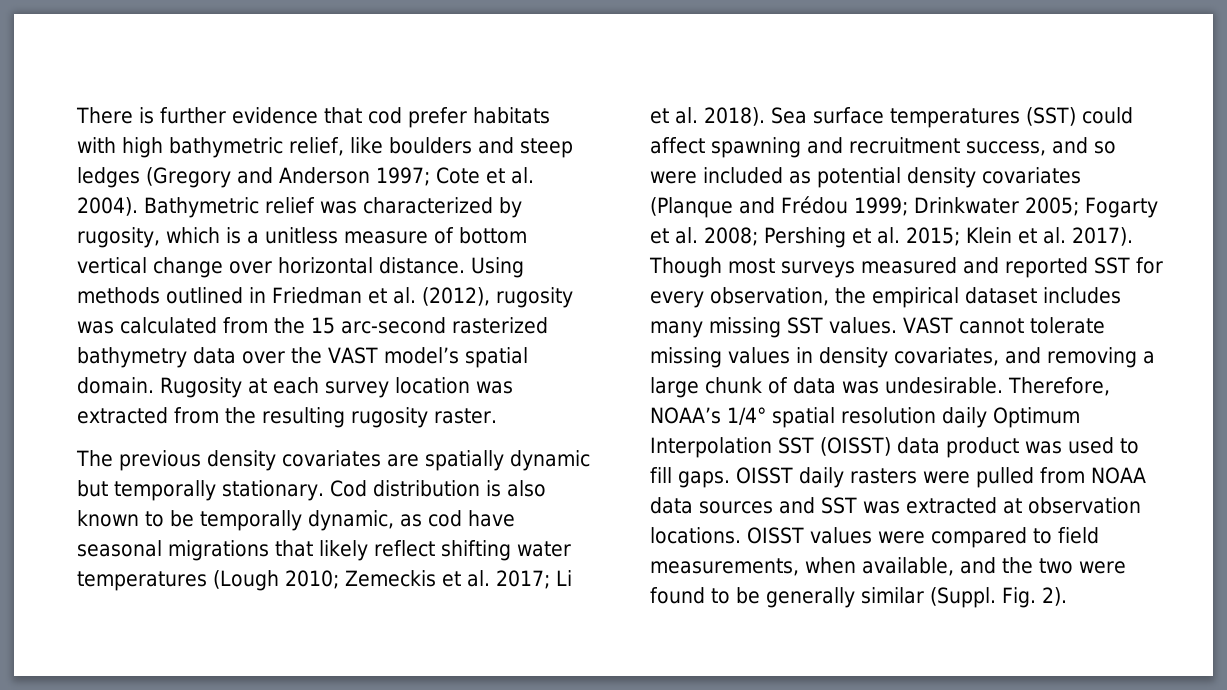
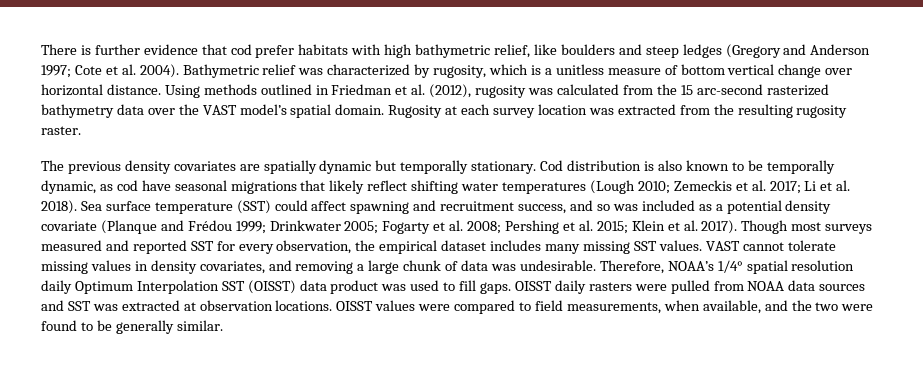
- Sea surface temperatures (SST) could affect spawning and recruitment success, and so were included as potential density covariates (Planque and Frédou 1999; Drinkwater 2005; Fogarty et al. 2008; Pershing et al. 2015; Klein et al. 2017).
+ Sea surface temperature (SST) could affect spawning and recruitment success, and so was included as a potential density covariate (Planque and Frédou 1999; Drinkwater 2005; Fogarty et al. 2008; Pershing et al. 2015; Klein et al. 2017).
- OISST values were compared to field measurements, when available, and the two were found to be generally similar (Suppl. Fig. 2).
+ OISST values were compared to field measurements, when available, and the two were found to be generally similar.

